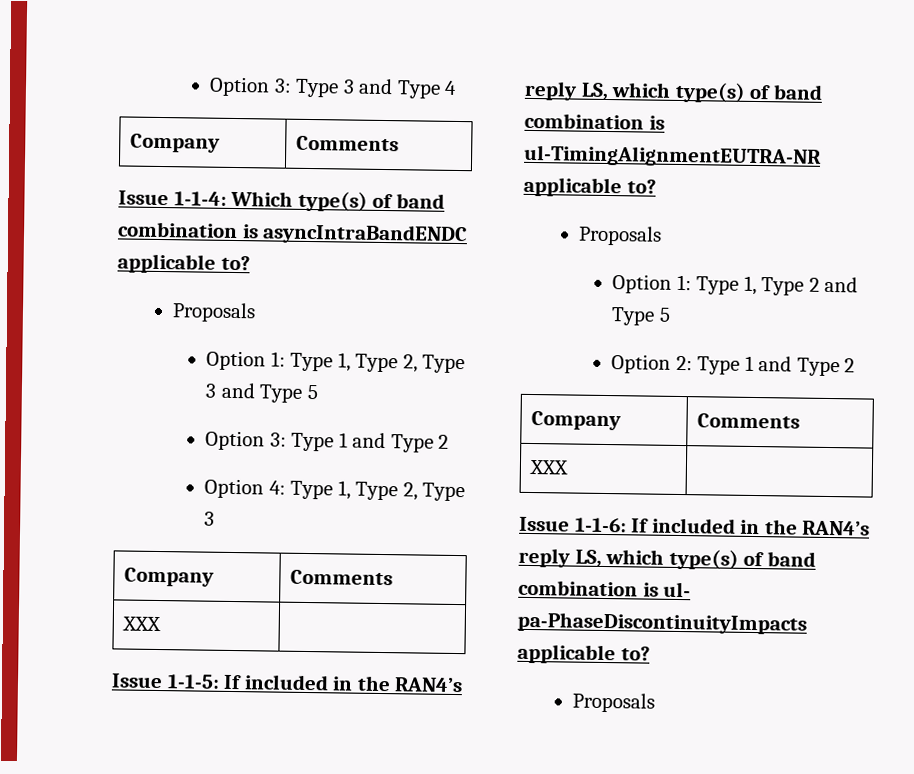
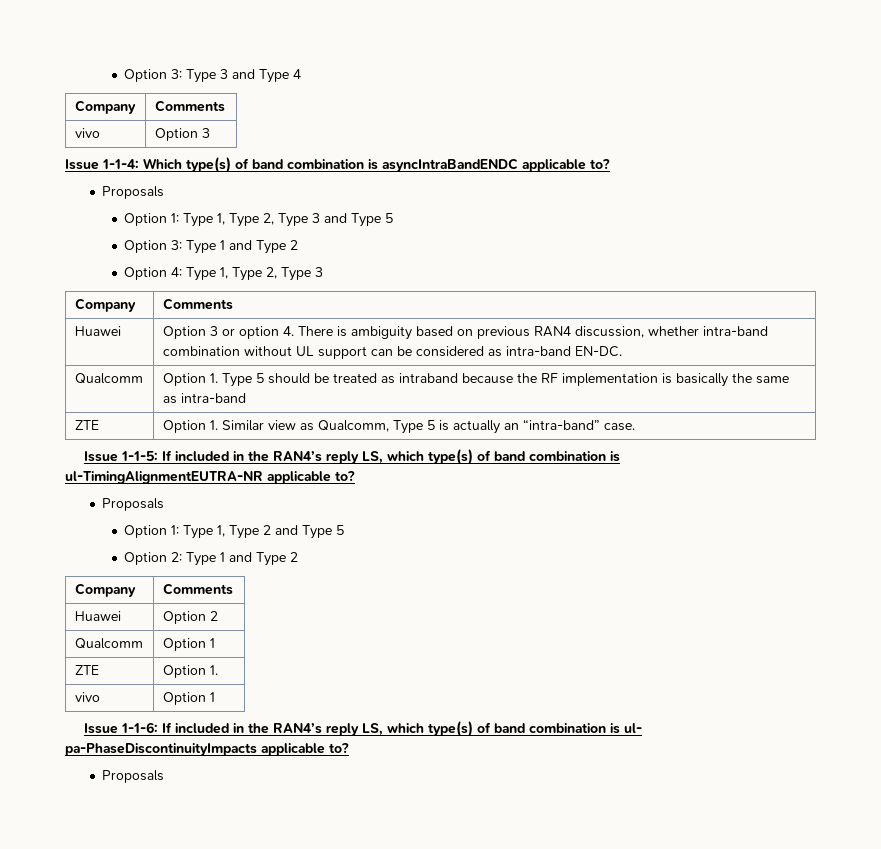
+ vivo | Option 3
  Option 4: Type 1, Type 2, Type 3
  Company | Comments
- XXX |
+ Huawei | Option 3 or option 4. There is ambiguity based on previous RAN4 discussion, whether intra-band combination without UL support can be considered as intra-band EN-DC.
+ Qualcomm | Option 1. Type 5 should be treated as intraband because the RF implementation is basically the same as intra-band
+ ZTE | Option 1. Similar view as Qualcomm, Type 5 is actually an “intra-band” case.
  Option 2: Type 1 and Type 2
  Company | Comments
- XXX |
+ Huawei | Option 2
+ Qualcomm | Option 1
+ ZTE | Option 1.
+ vivo | Option 1

